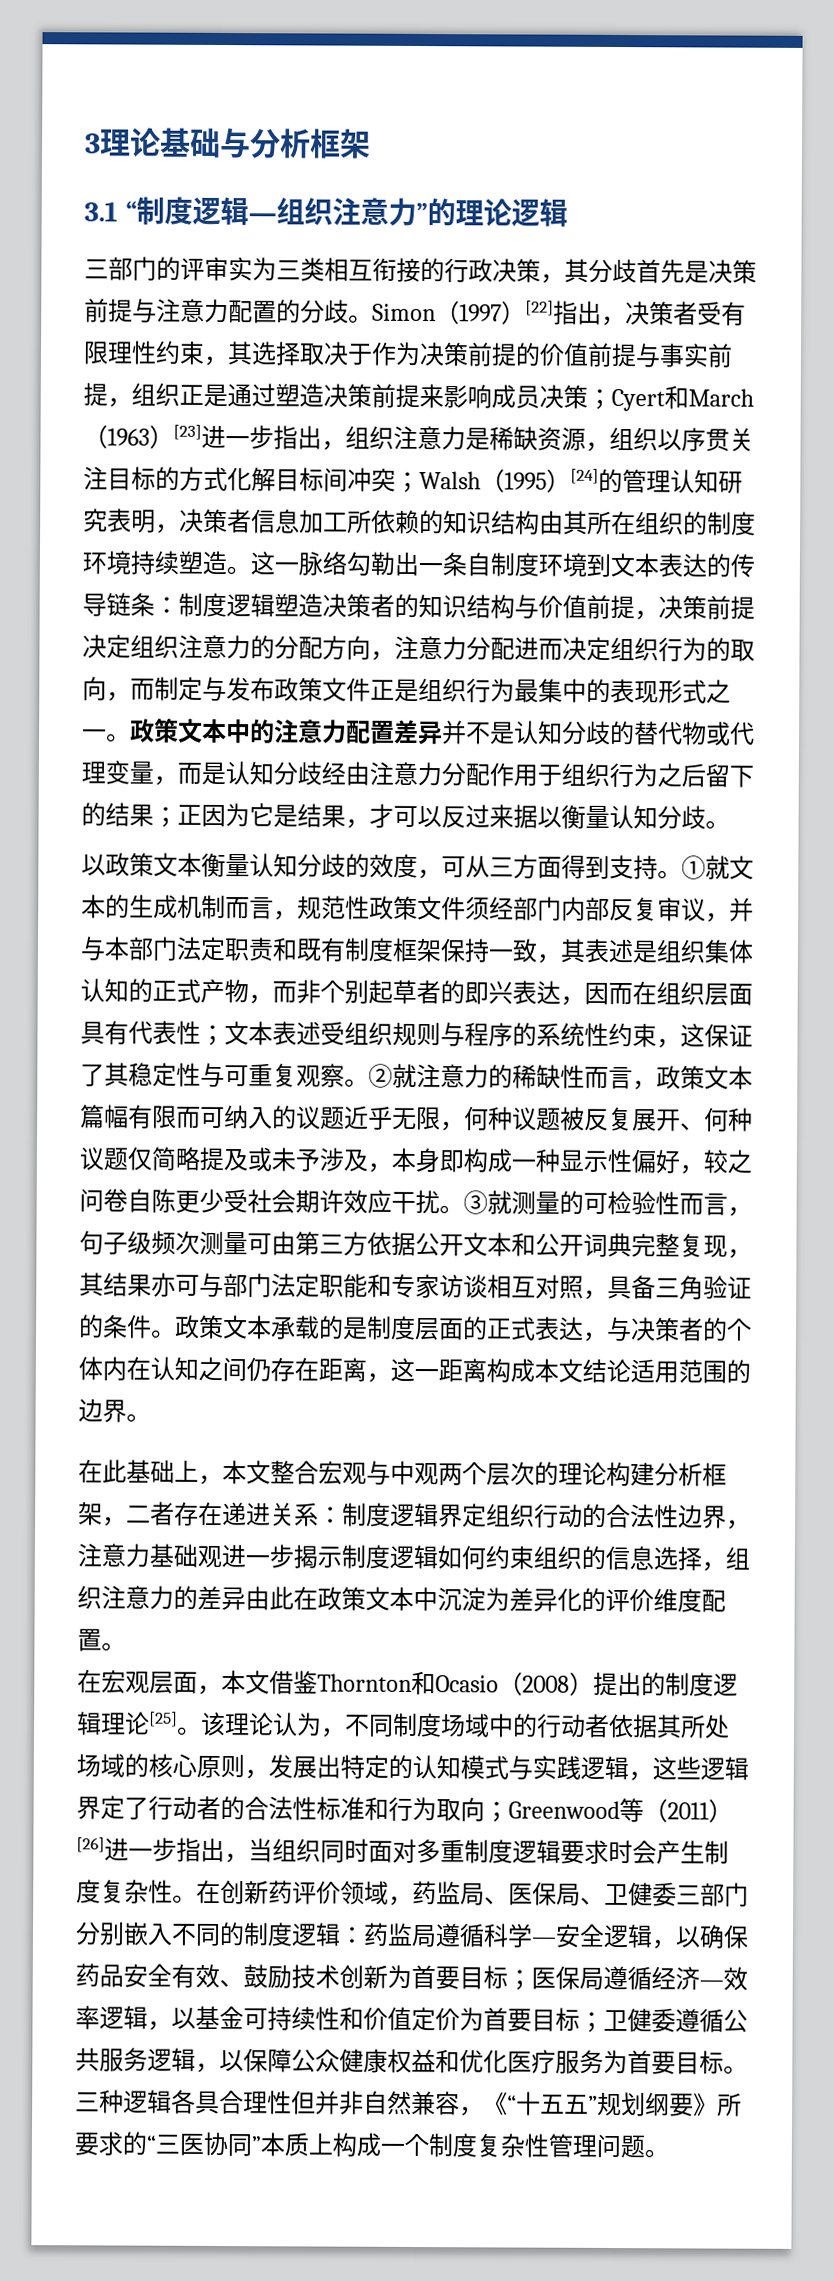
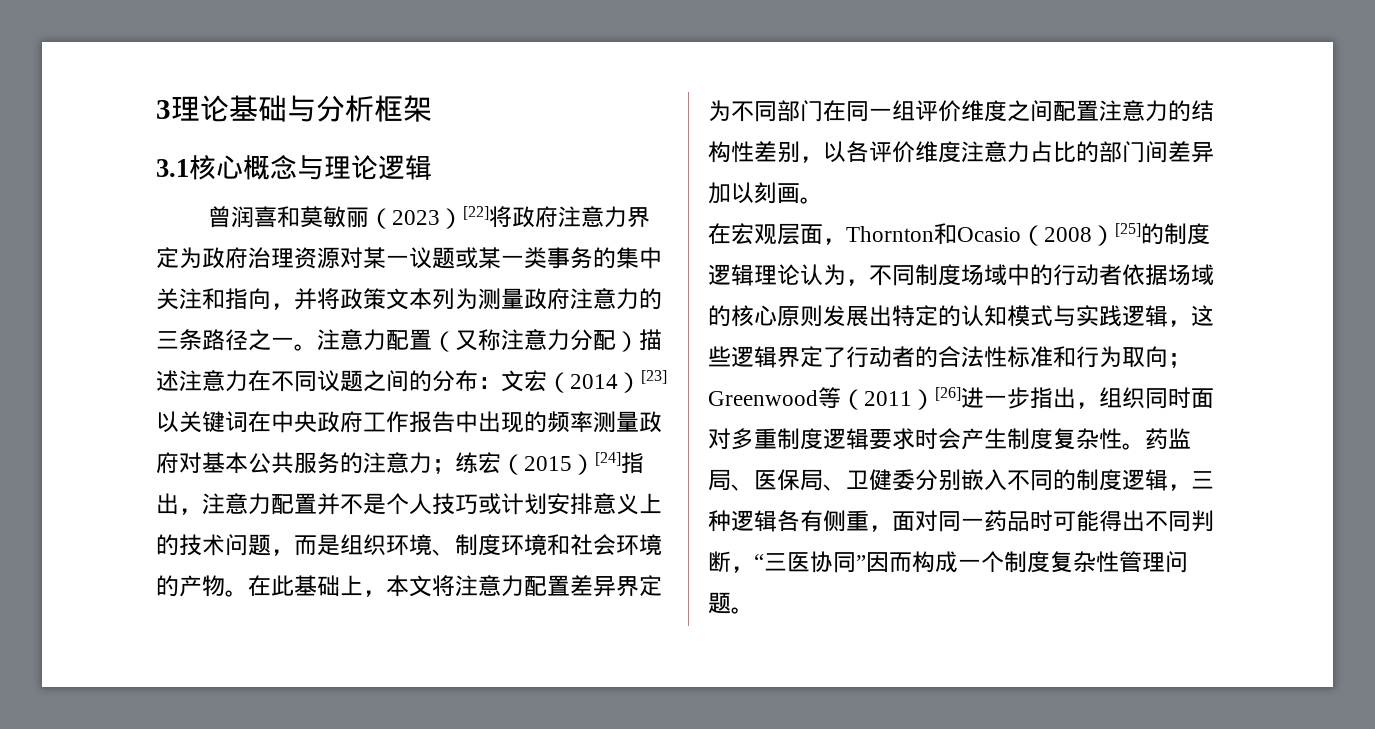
- 3.1 “制度逻辑—组织注意力”的理论逻辑
- 三部门的评审实为三类相互衔接的行政决策，其分歧首先是决策前提与注意力配置的分歧。Simon（1997）[22]指出，决策者受有限理性约束，其选择取决于作为决策前提的价值前提与事实前提，组织正是通过塑造决策前提来影响成员决策；Cyert和March（1963）[23]进一步指出，组织注意力是稀缺资源，组织以序贯关注目标的方式化解目标间冲突；Walsh（1995）[24]的管理认知研究表明，决策者信息加工所依赖的知识结构由其所在组织的制度环境持续塑造。这一脉络勾勒出一条自制度环境到文本表达的传导链条：制度逻辑塑造决策者的知识结构与价值前提，决策前提决定组织注意力的分配方向，注意力分配进而决定组织行为的取向，而制定与发布政策文件正是组织行为最集中的表现形式之一。政策文本中的注意力配置差异并不是认知分歧的替代物或代理变量，而是认知分歧经由注意力分配作用于组织行为之后留下的结果；正因为它是结果，才可以反过来据以衡量认知分歧。
- 以政策文本衡量认知分歧的效度，可从三方面得到支持。①就文本的生成机制而言，规范性政策文件须经部门内部反复审议，并与本部门法定职责和既有制度框架保持一致，其表述是组织集体认知的正式产物，而非个别起草者的即兴表达，因而在组织层面具有代表性；文本表述受组织规则与程序的系统性约束，这保证了其稳定性与可重复观察。②就注意力的稀缺性而言，政策文本篇幅有限而可纳入的议题近乎无限，何种议题被反复展开、何种议题仅简略提及或未予涉及，本身即构成一种显示性偏好，较之问卷自陈更少受社会期许效应干扰。③就测量的可检验性而言，句子级频次测量可由第三方依据公开文本和公开词典完整复现，其结果亦可与部门法定职能和专家访谈相互对照，具备三角验证的条件。政策文本承载的是制度层面的正式表达，与决策者的个体内在认知之间仍存在距离，这一距离构成本文结论适用范围的边界。
- 在此基础上，本文整合宏观与中观两个层次的理论构建分析框架，二者存在递进关系：制度逻辑界定组织行动的合法性边界，注意力基础观进一步揭示制度逻辑如何约束组织的信息选择，组织注意力的差异由此在政策文本中沉淀为差异化的评价维度配置。
+ 3.1核心概念与理论逻辑
+ 曾润喜和莫敏丽（2023）[22]将政府注意力界定为政府治理资源对某一议题或某一类事务的集中关注和指向，并将政策文本列为测量政府注意力的三条路径之一。注意力配置（又称注意力分配）描述注意力在不同议题之间的分布：文宏（2014）[23]以关键词在中央政府工作报告中出现的频率测量政府对基本公共服务的注意力；练宏（2015）[24]指出，注意力配置并不是个人技巧或计划安排意义上的技术问题，而是组织环境、制度环境和社会环境的产物。在此基础上，本文将注意力配置差异界定为不同部门在同一组评价维度之间配置注意力的结构性差别，以各评价维度注意力占比的部门间差异加以刻画。
- 在宏观层面，本文借鉴Thornton和Ocasio（2008）提出的制度逻辑理论[25]。该理论认为，不同制度场域中的行动者依据其所处场域的核心原则，发展出特定的认知模式与实践逻辑，这些逻辑界定了行动者的合法性标准和行为取向；
+ 在宏观层面，Thornton和Ocasio（2008）[25]的制度逻辑理论认为，不同制度场域中的行动者依据场域的核心原则发展出特定的认知模式与实践逻辑，这些逻辑界定了行动者的合法性标准和行为取向；
- Greenwood等（2011）[26]进一步指出，当组织同时面对多重制度逻辑要求时会产生制度复杂性。
+ Greenwood等（2011）[26]进一步指出，组织同时面对多重制度逻辑要求时会产生制度复杂性。
- 在创新药评价领域，药监局、医保局、卫健委三部门分别嵌入不同的制度逻辑：药监局遵循科学—安全逻辑，以确保药品安全有效、鼓励技术创新为首要目标；医保局遵循经济—效率逻辑，以基金可持续性和价值定价为首要目标；卫健委遵循公共服务逻辑，以保障公众健康权益和优化医疗服务为首要目标。三种逻辑各具合理性但并非自然兼容，《“十五五”规划纲要》所要求的“三医协同”本质上构成一个制度复杂性管理问题。
+ 药监局、医保局、卫健委分别嵌入不同的制度逻辑，三种逻辑各有侧重，面对同一药品时可能得出不同判断，“三医协同”因而构成一个制度复杂性管理问题。

